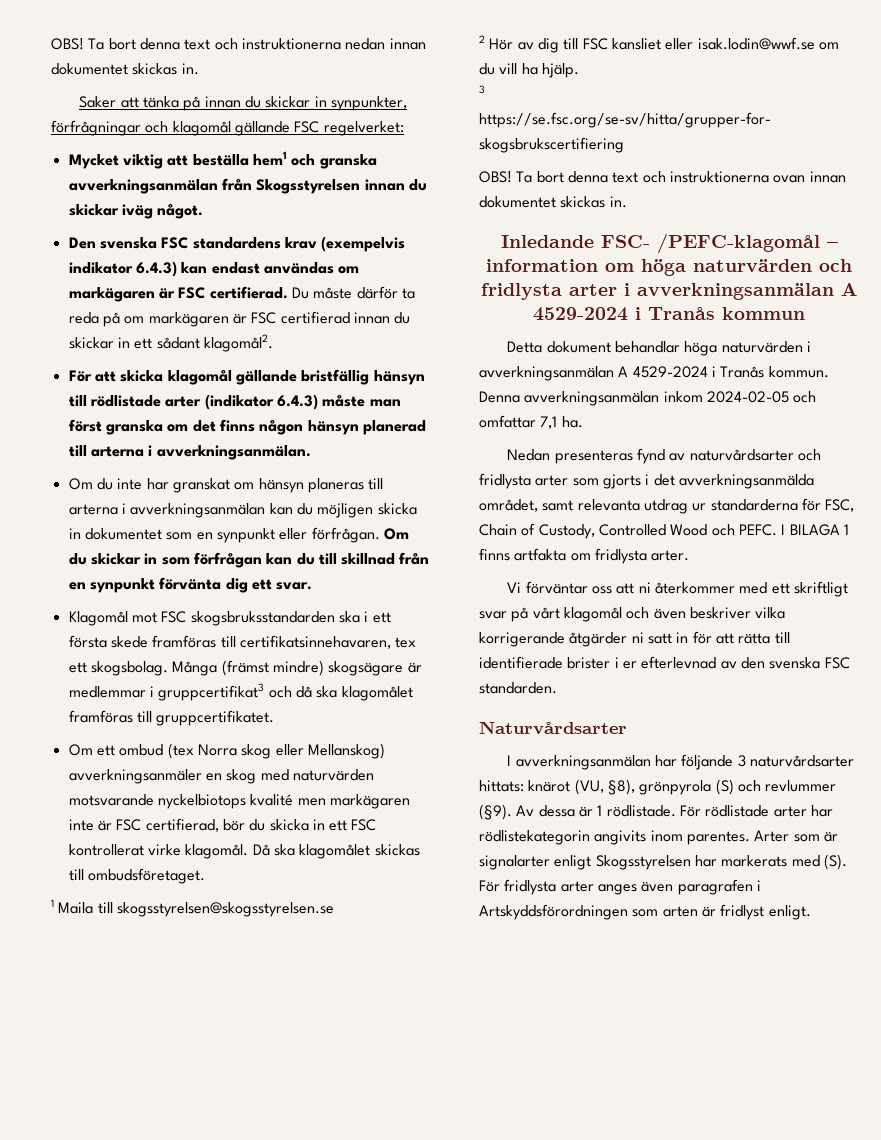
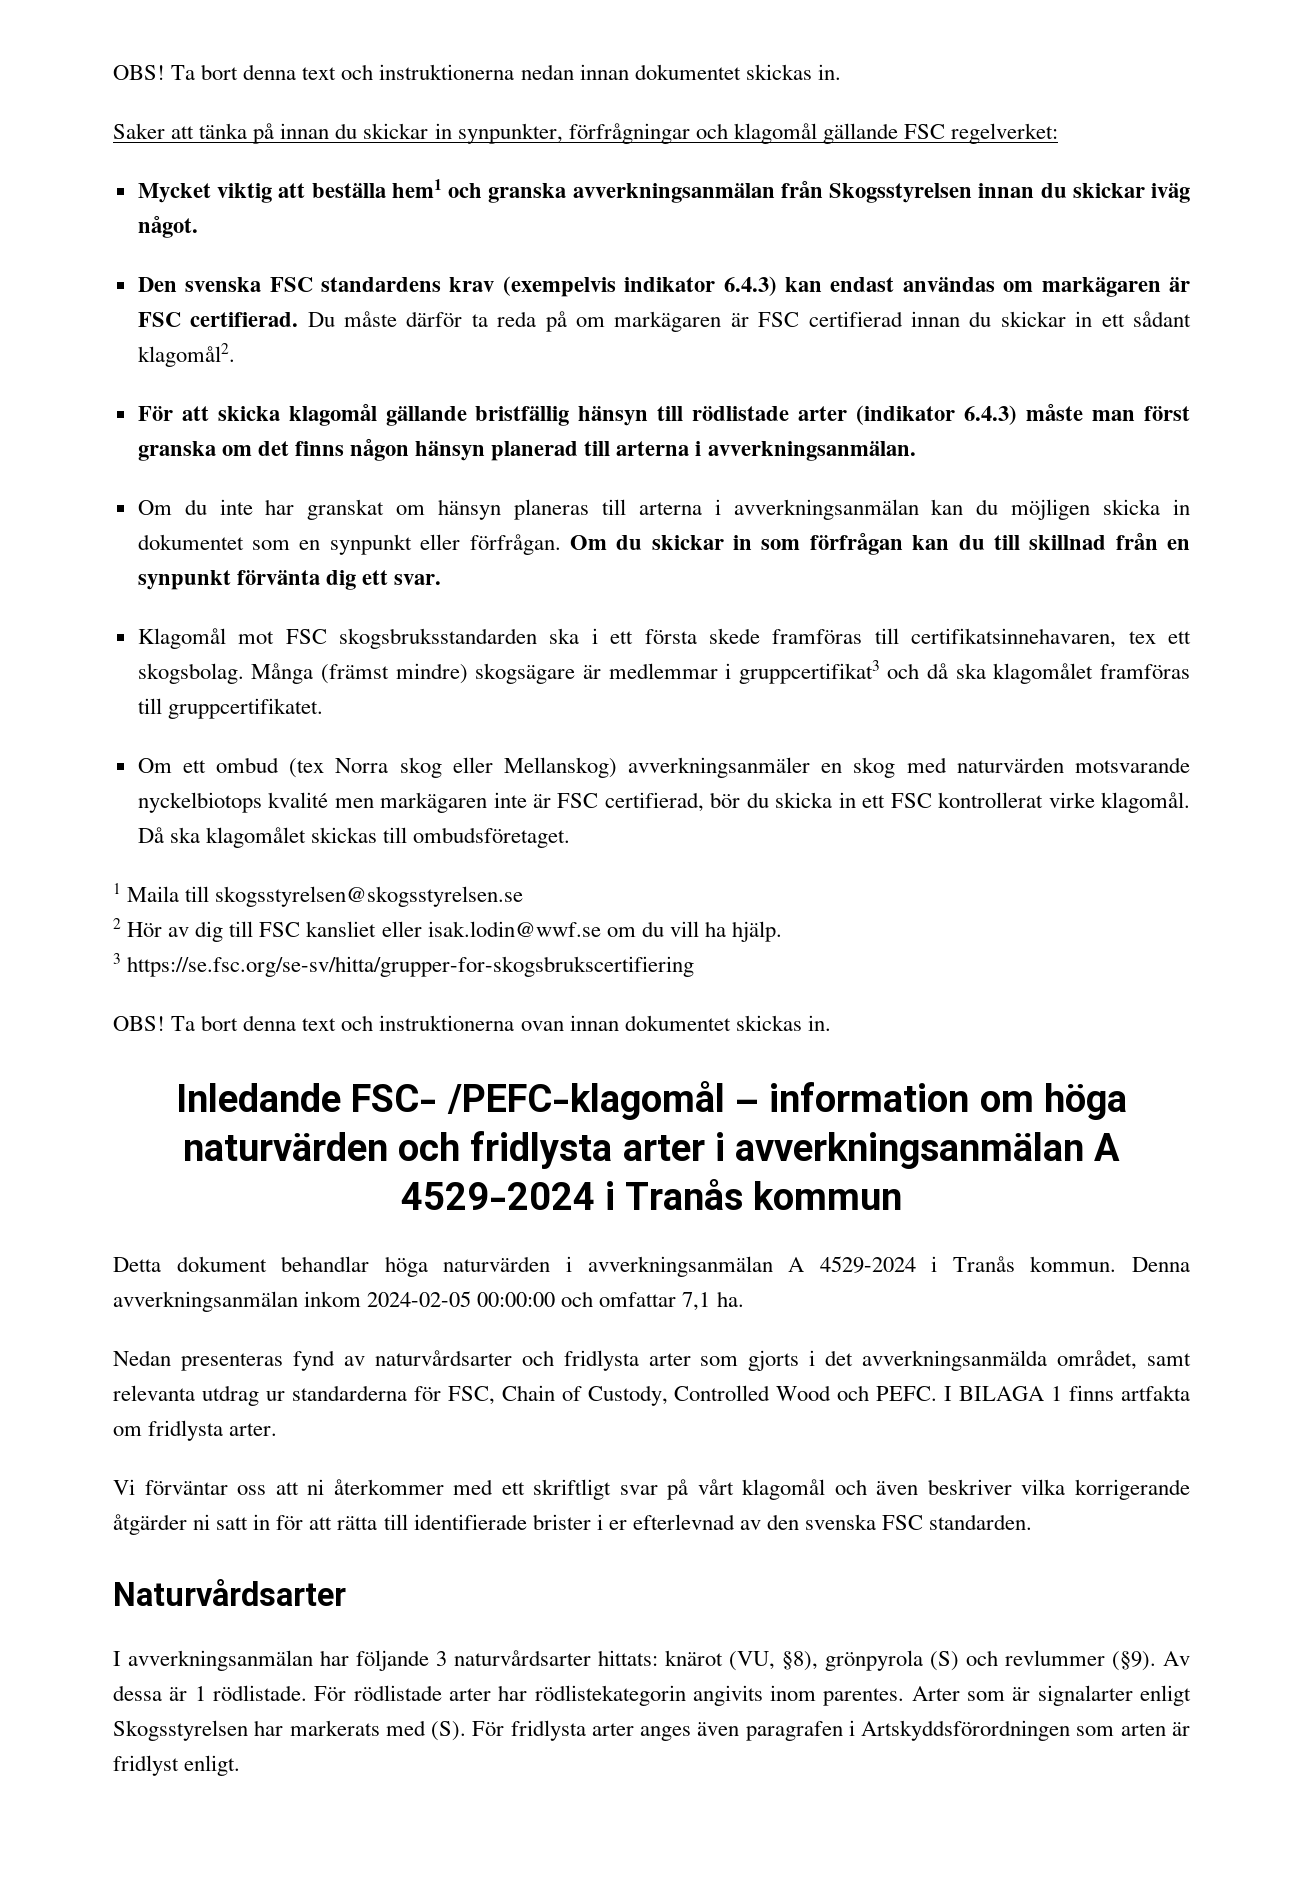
- Denna avverkningsanmälan inkom 2024-02-05 och omfattar 7,1 ha.
+ Denna avverkningsanmälan inkom 2024-02-05 00:00:00 och omfattar 7,1 ha.

